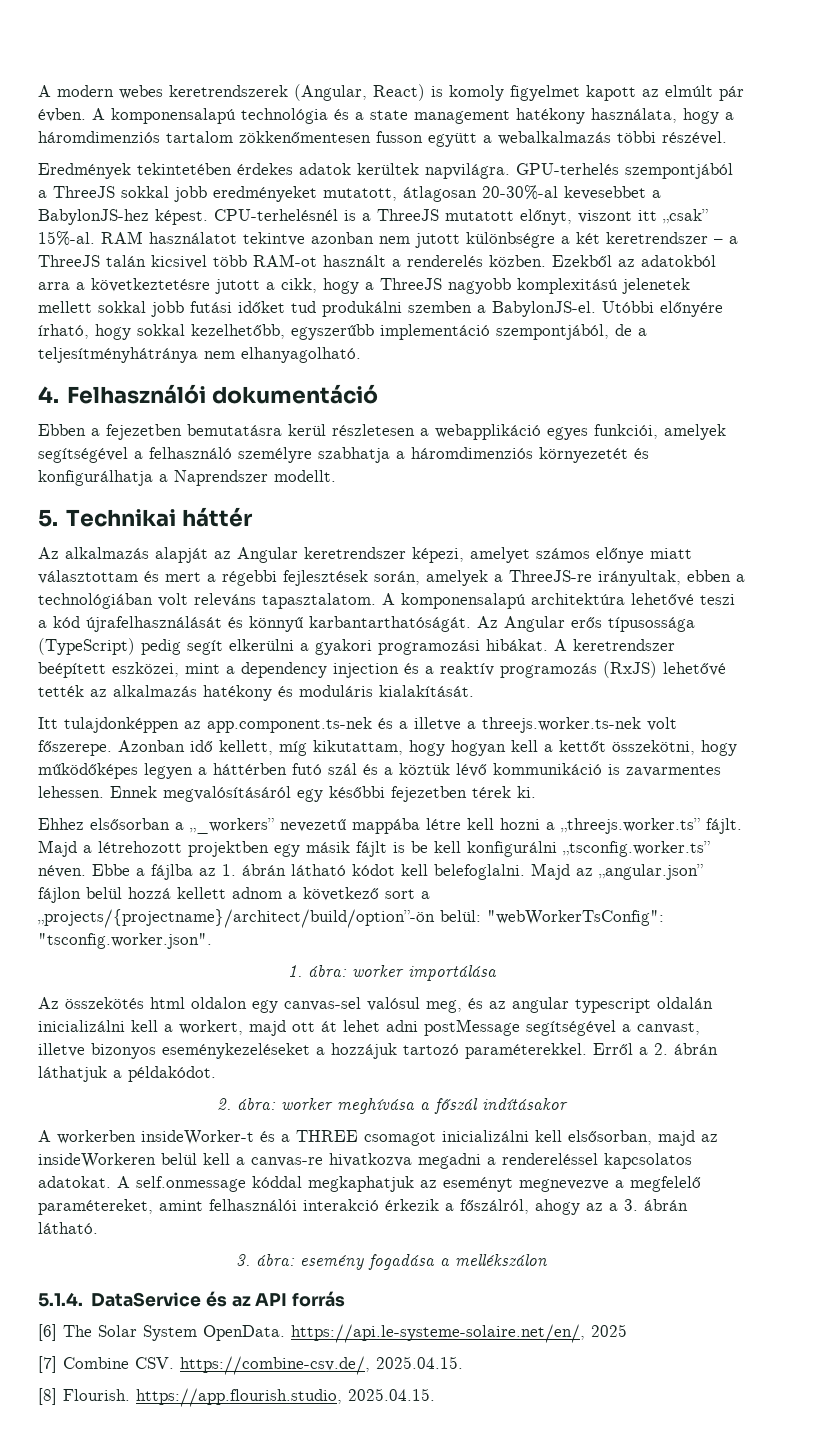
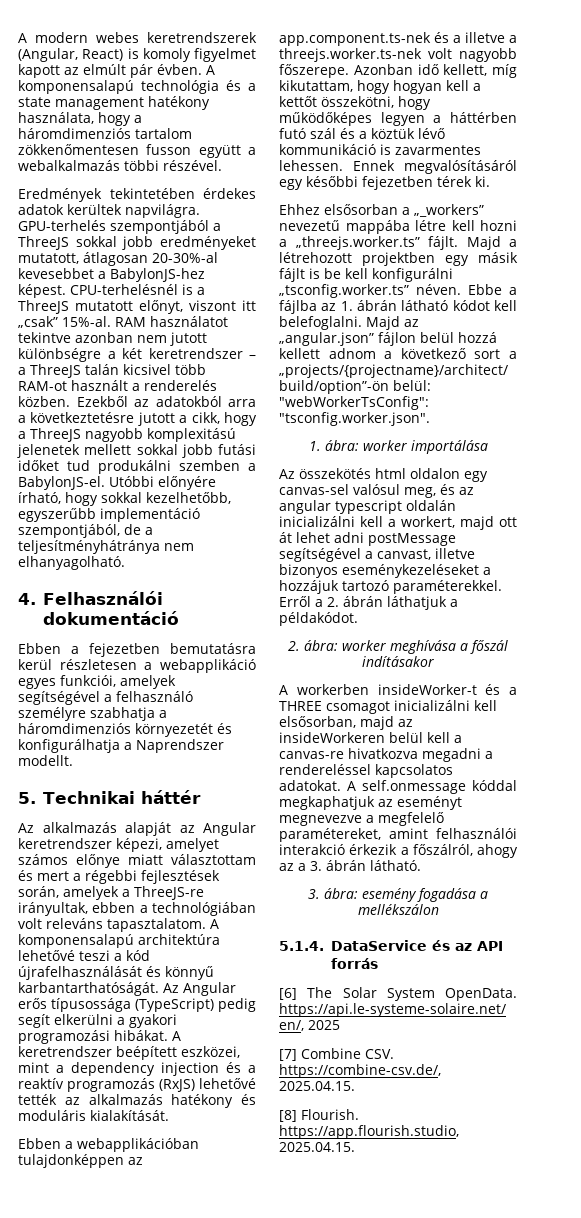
- Itt tulajdonképpen az app.component.ts-nek és a illetve a threejs.worker.ts-nek volt főszerepe.
+ Ebben a webapplikációban tulajdonképpen az app.component.ts-nek és a illetve a threejs.worker.ts-nek volt nagyobb főszerepe.

